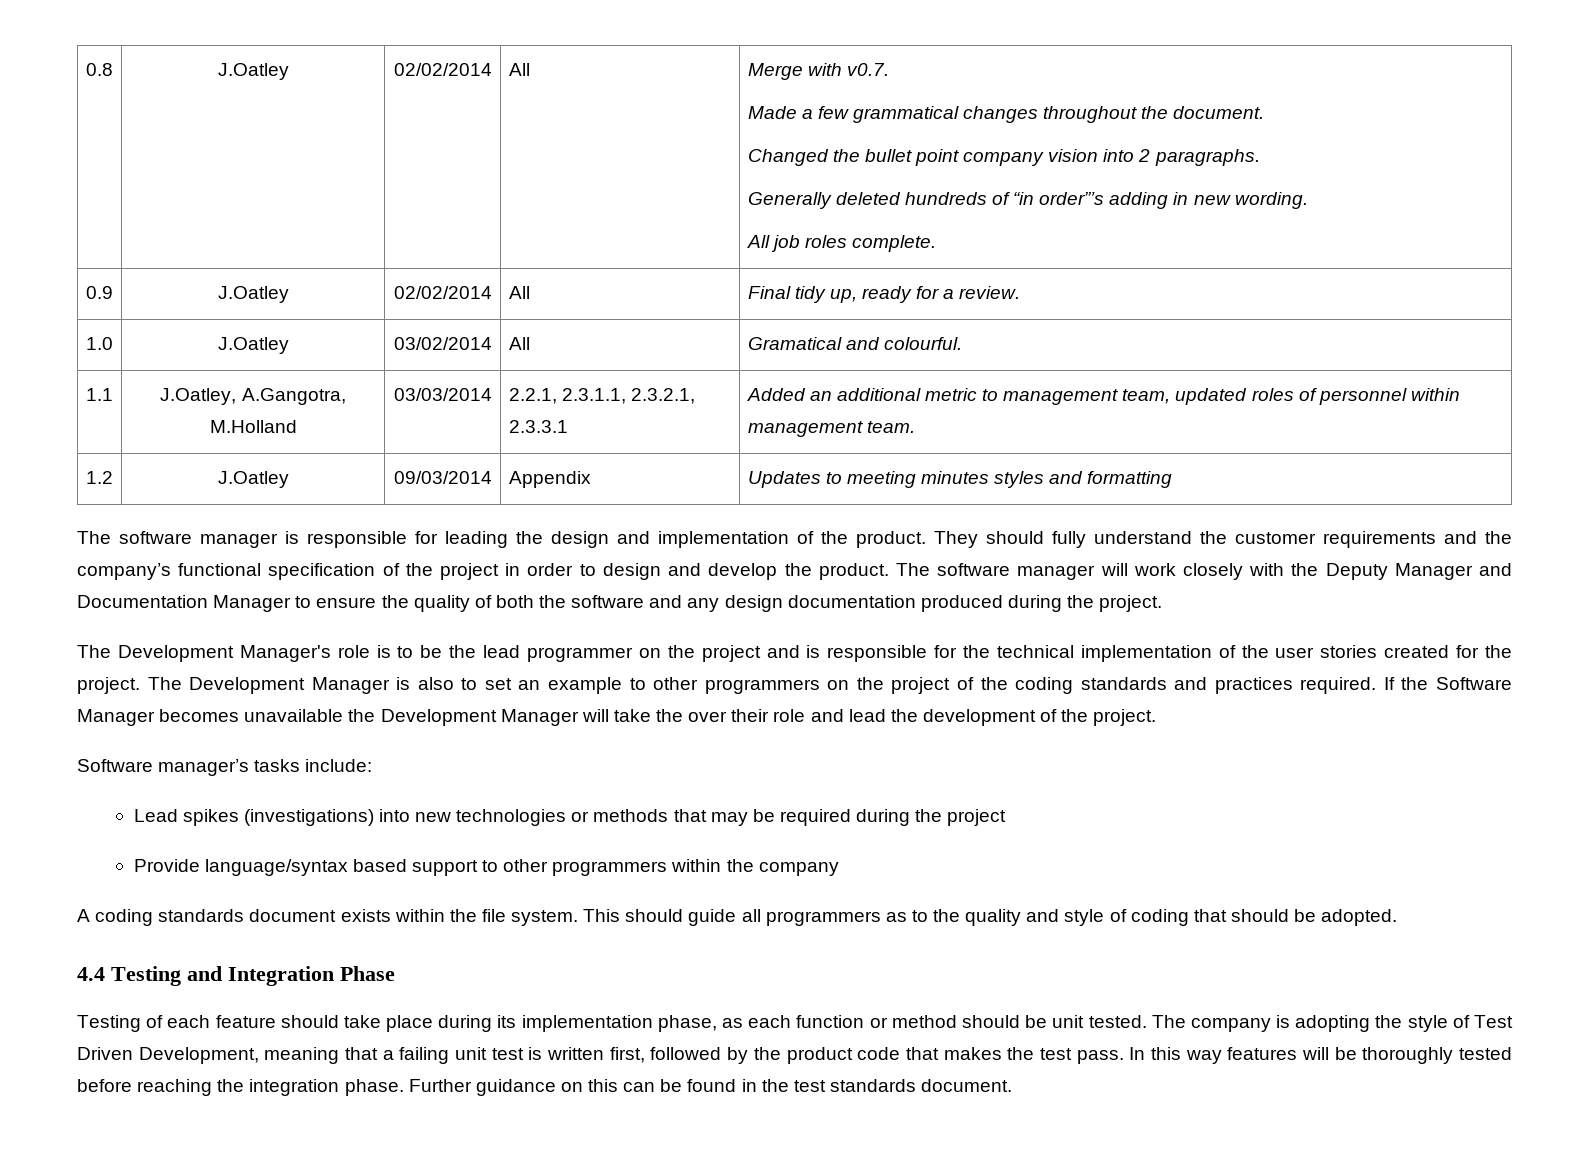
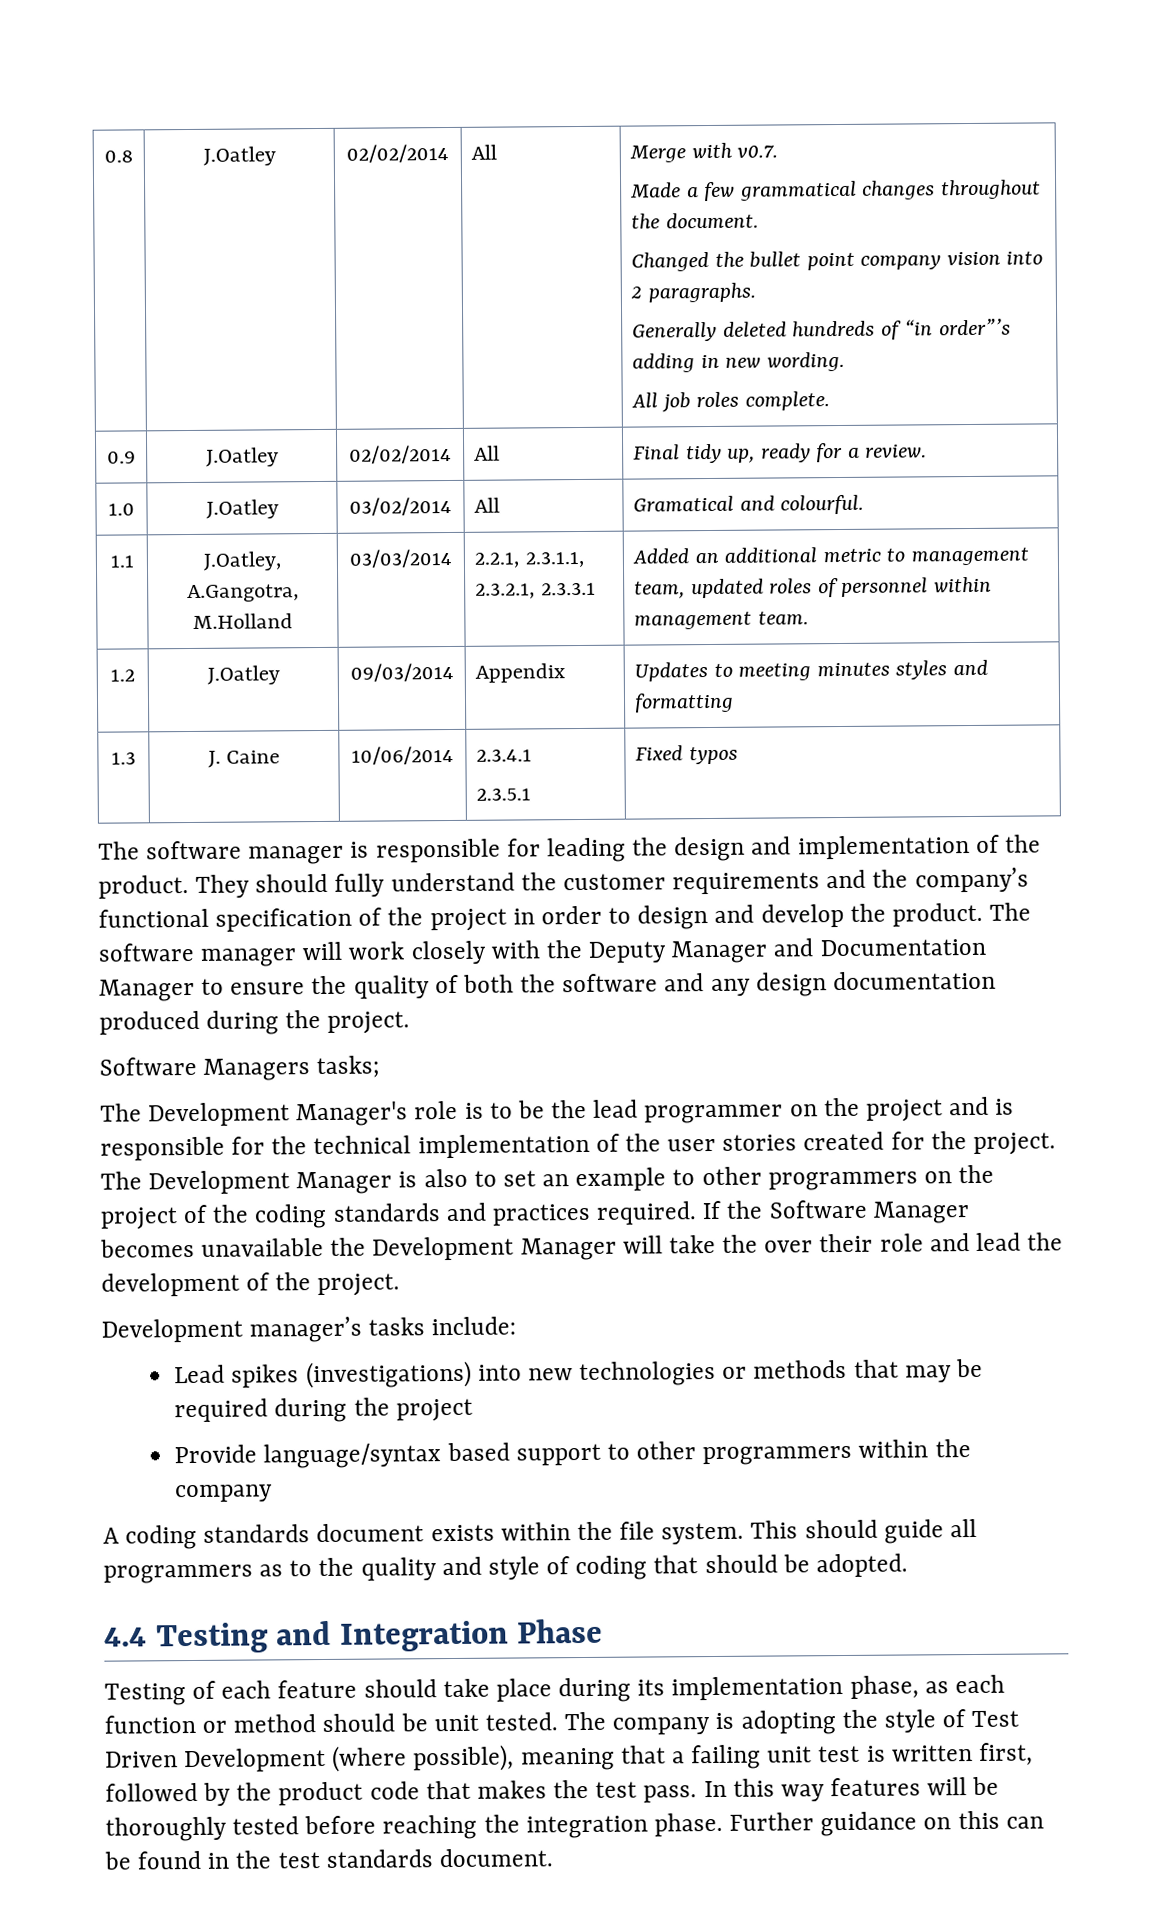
+ 1.3 | J. Caine | 10/06/2014 | 2.3.4.1
+ 2.3.5.1 | Fixed typos
+ Software Managers tasks;
- Software manager’s tasks include:
+ Development manager’s tasks include:
- The company is adopting the style of Test Driven Development, meaning that a failing unit test is written first, followed by the product code that makes the test pass.
+ The company is adopting the style of Test Driven Development (where possible), meaning that a failing unit test is written first, followed by the product code that makes the test pass.

